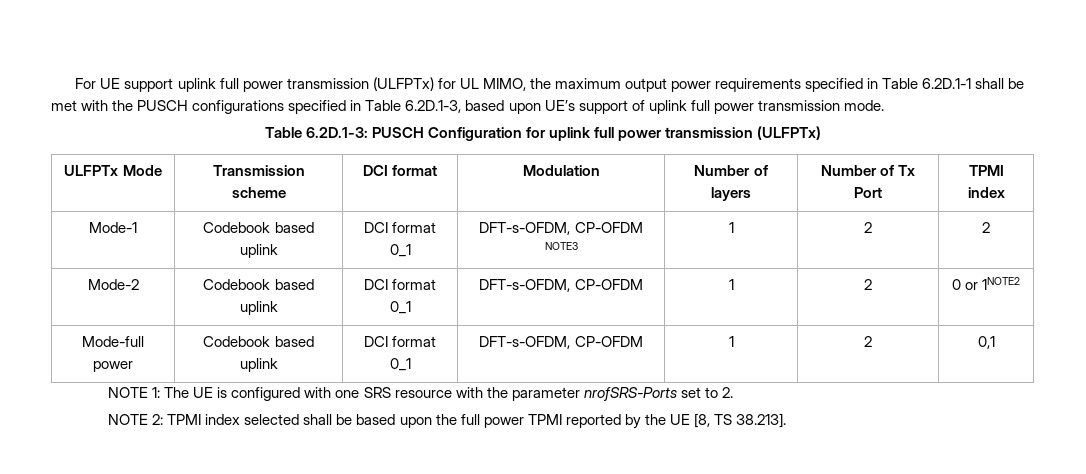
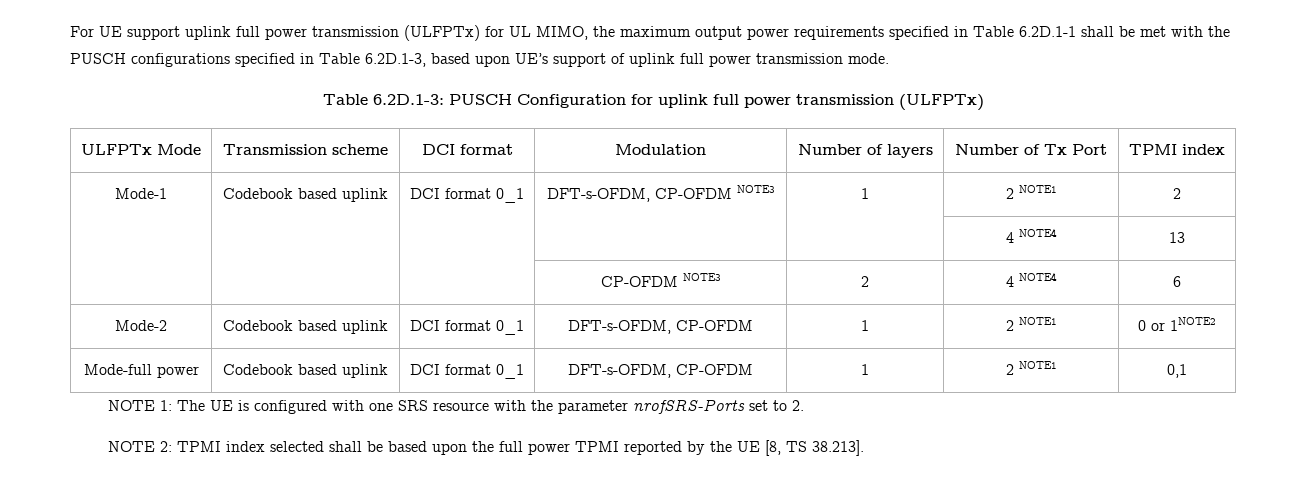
- Mode-1 | Codebook based uplink | DCI format 0_1 | DFT-s-OFDM, CP-OFDM NOTE3 | 1 | 2 | 2
+ Mode-1 | Codebook based uplink | DCI format 0_1 | DFT-s-OFDM, CP-OFDM NOTE3 | 1 | 2 NOTE1 | 2
+ | | | | | 4 NOTE4 | 13
+ | | | CP-OFDM NOTE3 | 2 | 4 NOTE4 | 6
- Mode-2 | Codebook based uplink | DCI format 0_1 | DFT-s-OFDM, CP-OFDM | 1 | 2 | 0 or 1NOTE2
+ Mode-2 | Codebook based uplink | DCI format 0_1 | DFT-s-OFDM, CP-OFDM | 1 | 2 NOTE1 | 0 or 1NOTE2
- Mode-full power | Codebook based uplink | DCI format 0_1 | DFT-s-OFDM, CP-OFDM | 1 | 2 | 0,1
+ Mode-full power | Codebook based uplink | DCI format 0_1 | DFT-s-OFDM, CP-OFDM | 1 | 2 NOTE1 | 0,1

